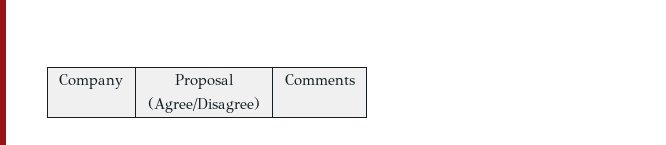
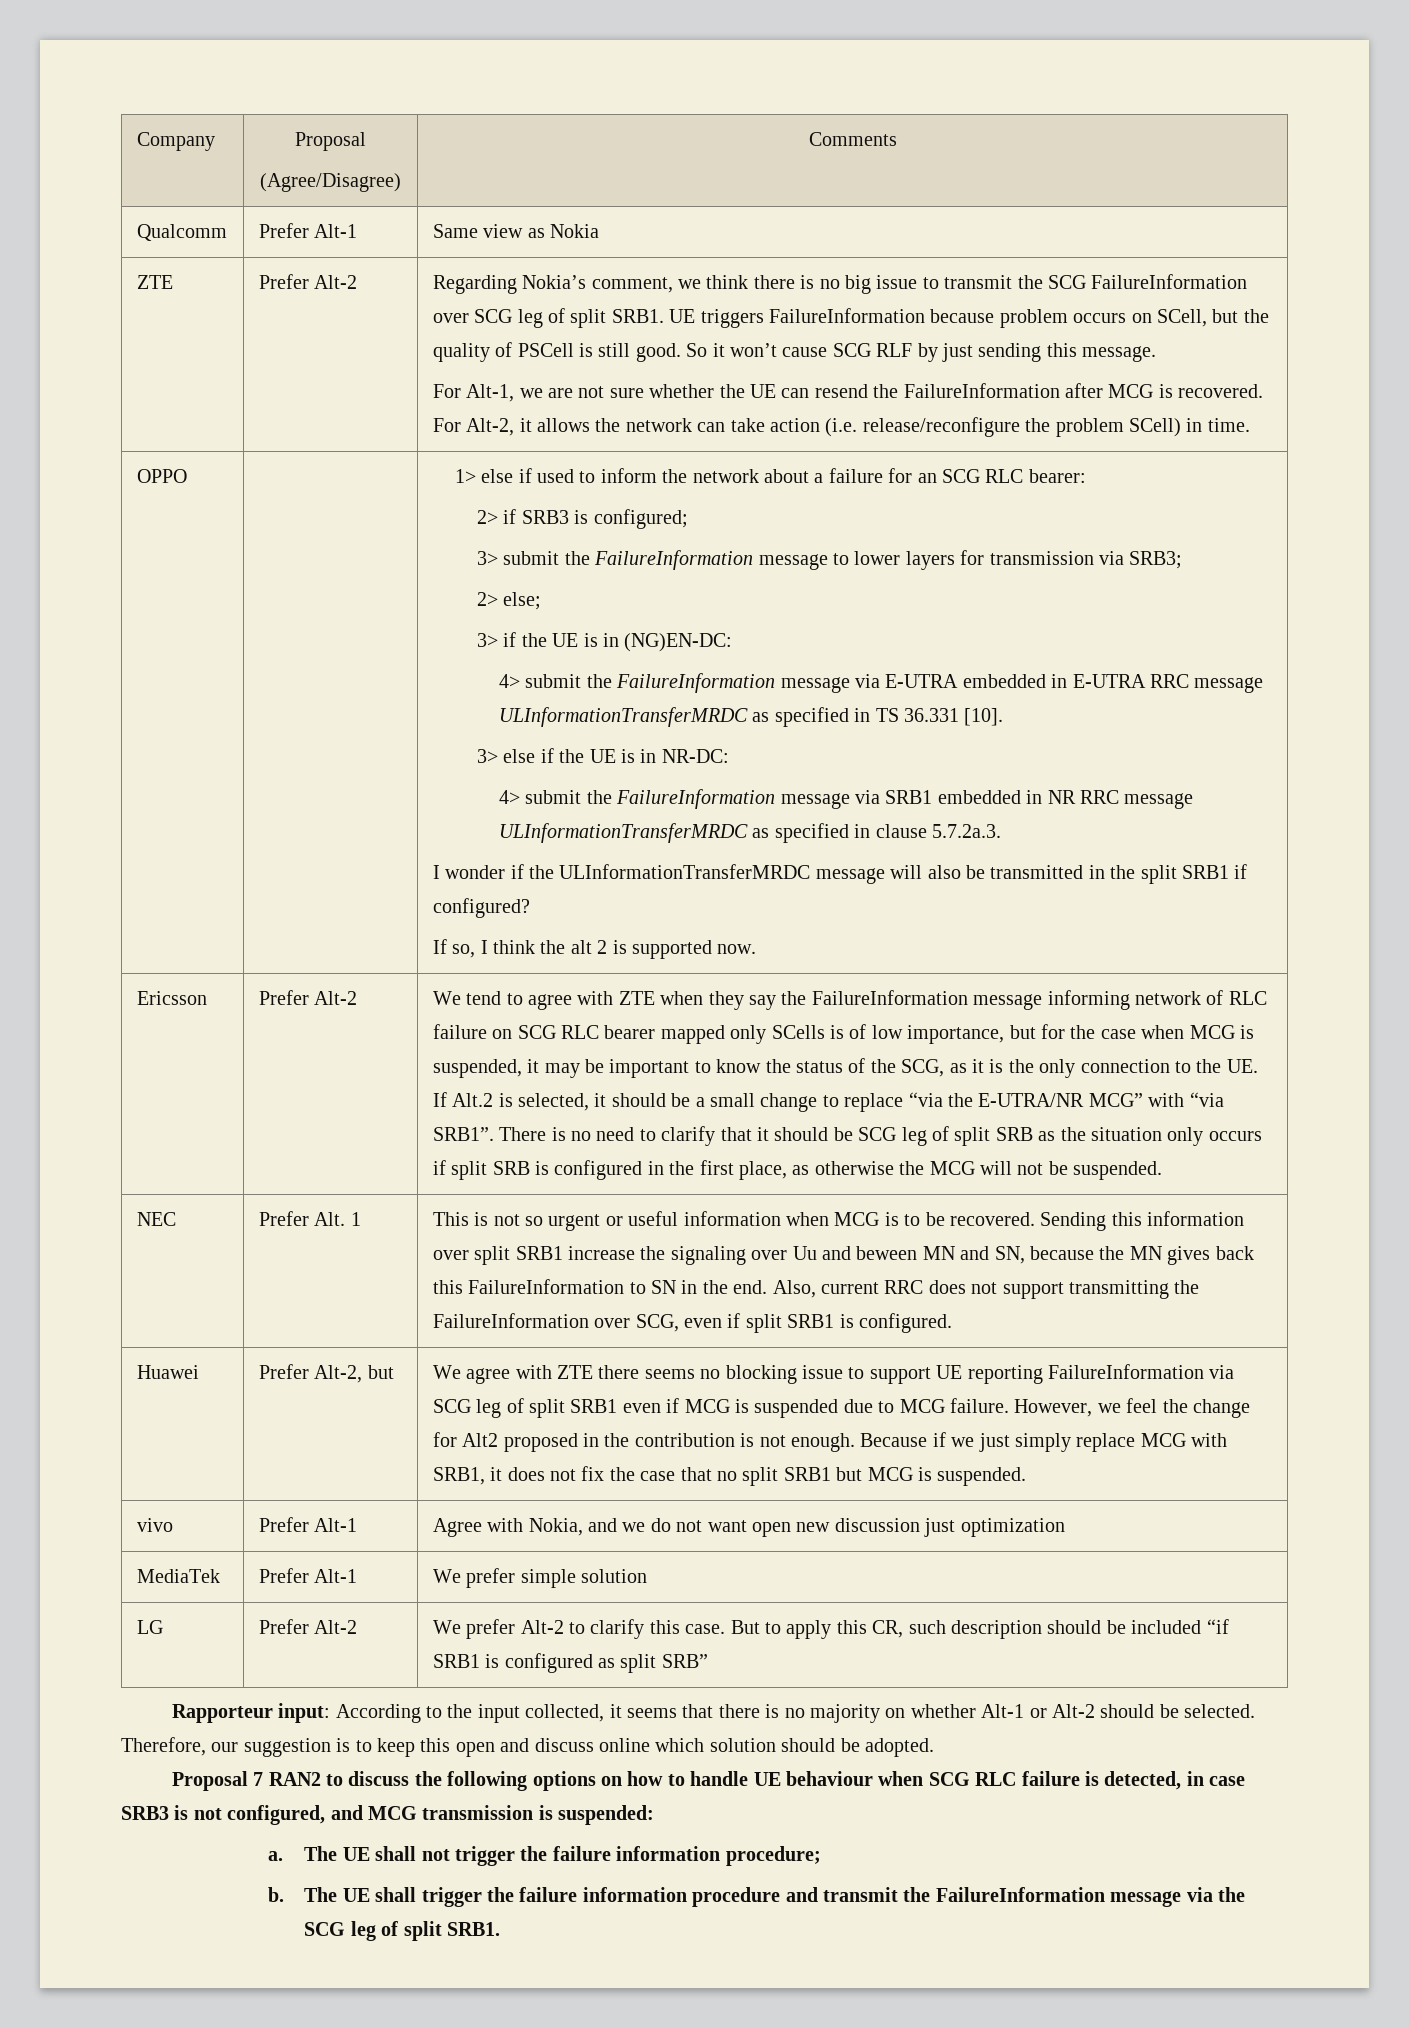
+ Qualcomm | Prefer Alt-1 | Same view as Nokia
+ ZTE | Prefer Alt-2 | Regarding Nokia’s comment, we think there is no big issue to transmit the SCG FailureInformation over SCG leg of split SRB1. UE triggers FailureInformation because problem occurs on SCell, but the quality of PSCell is still good. So it won’t cause SCG RLF by just sending this message.
+ For Alt-1, we are not sure whether the UE can resend the FailureInformation after MCG is recovered. For Alt-2, it allows the network can take action (i.e. release/reconfigure the problem SCell) in time.
+ OPPO | | 1> else if used to inform the network about a failure for an SCG RLC bearer:
+ 2> if SRB3 is configured;
+ 3> submit the FailureInformation message to lower layers for transmission via SRB3;
+ 2> else;
+ 3> if the UE is in (NG)EN-DC:
+ 4> submit the FailureInformation message via E-UTRA embedded in E-UTRA RRC message ULInformationTransferMRDC as specified in TS 36.331 [10].
+ 3> else if the UE is in NR-DC:
+ 4> submit the FailureInformation message via SRB1 embedded in NR RRC message ULInformationTransferMRDC as specified in clause 5.7.2a.3.
+ I wonder if the ULInformationTransferMRDC message will also be transmitted in the split SRB1 if configured?
+ If so, I think the alt 2 is supported now.
+ Ericsson | Prefer Alt-2 | We tend to agree with ZTE when they say the FailureInformation message informing network of RLC failure on SCG RLC bearer mapped only SCells is of low importance, but for the case when MCG is suspended, it may be important to know the status of the SCG, as it is the only connection to the UE. If Alt.2 is selected, it should be a small change to replace “via the E-UTRA/NR MCG” with “via SRB1”. There is no need to clarify that it should be SCG leg of split SRB as the situation only occurs if split SRB is configured in the first place, as otherwise the MCG will not be suspended.
+ NEC | Prefer Alt. 1 | This is not so urgent or useful information when MCG is to be recovered. Sending this information over split SRB1 increase the signaling over Uu and beween MN and SN, because the MN gives back this FailureInformation to SN in the end. Also, current RRC does not support transmitting the FailureInformation over SCG, even if split SRB1 is configured.
+ Huawei | Prefer Alt-2, but | We agree with ZTE there seems no blocking issue to support UE reporting FailureInformation via SCG leg of split SRB1 even if MCG is suspended due to MCG failure. However, we feel the change for Alt2 proposed in the contribution is not enough. Because if we just simply replace MCG with SRB1, it does not fix the case that no split SRB1 but MCG is suspended.
+ vivo | Prefer Alt-1 | Agree with Nokia, and we do not want open new discussion just optimization
+ MediaTek | Prefer Alt-1 | We prefer simple solution
+ LG | Prefer Alt-2 | We prefer Alt-2 to clarify this case. But to apply this CR, such description should be included “if SRB1 is configured as split SRB”
+ Rapporteur input: According to the input collected, it seems that there is no majority on whether Alt-1 or Alt-2 should be selected. Therefore, our suggestion is to keep this open and discuss online which solution should be adopted.
+ Proposal 7 RAN2 to discuss the following options on how to handle UE behaviour when SCG RLC failure is detected, in case SRB3 is not configured, and MCG transmission is suspended:
+ a. The UE shall not trigger the failure information procedure;
+ b. The UE shall trigger the failure information procedure and transmit the FailureInformation message via the SCG leg of split SRB1.

